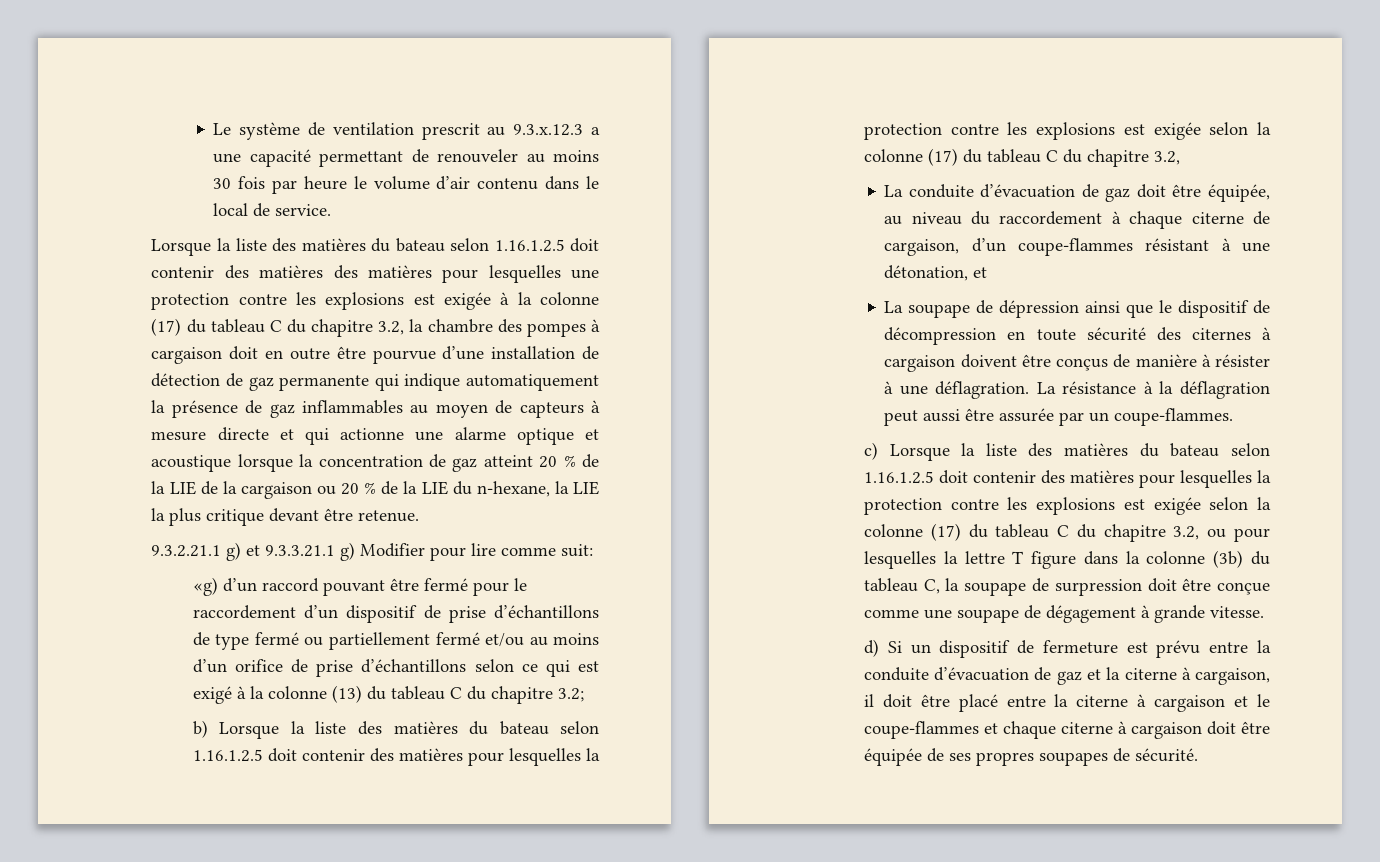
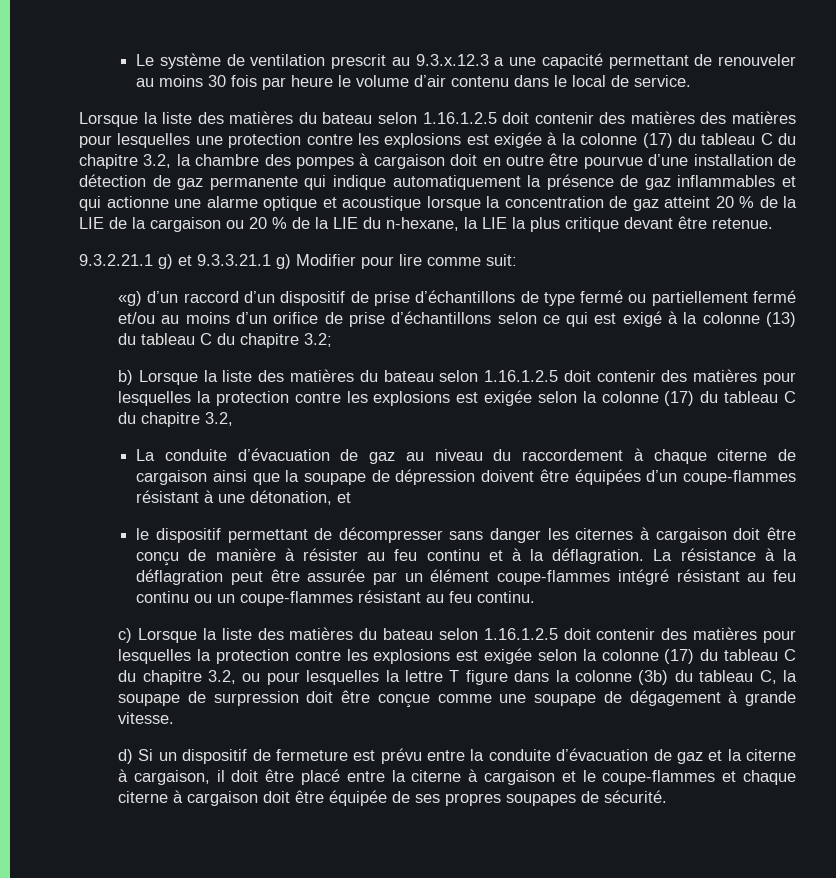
- Lorsque la liste des matières du bateau selon 1.16.1.2.5 doit contenir des matières des matières pour lesquelles une protection contre les explosions est exigée à la colonne (17) du tableau C du chapitre 3.2, la chambre des pompes à cargaison doit en outre être pourvue d’une installation de détection de gaz permanente qui indique automatiquement la présence de gaz inflammables au moyen de capteurs à mesure directe et qui actionne une alarme optique et acoustique lorsque la concentration de gaz atteint 20 % de la LIE de la cargaison ou 20 % de la LIE du n-hexane, la LIE la plus critique devant être retenue.
+ Lorsque la liste des matières du bateau selon 1.16.1.2.5 doit contenir des matières des matières pour lesquelles une protection contre les explosions est exigée à la colonne (17) du tableau C du chapitre 3.2, la chambre des pompes à cargaison doit en outre être pourvue d’une installation de détection de gaz permanente qui indique automatiquement la présence de gaz inflammables et qui actionne une alarme optique et acoustique lorsque la concentration de gaz atteint 20 % de la LIE de la cargaison ou 20 % de la LIE du n-hexane, la LIE la plus critique devant être retenue.
- «g) d’un raccord pouvant être fermé pour le raccordement d’un dispositif de prise d’échantillons de type fermé ou partiellement fermé et/ou au moins d’un orifice de prise d’échantillons selon ce qui est exigé à la colonne (13) du tableau C du chapitre 3.2;
+ «g) d’un raccord d’un dispositif de prise d’échantillons de type fermé ou partiellement fermé et/ou au moins d’un orifice de prise d’échantillons selon ce qui est exigé à la colonne (13) du tableau C du chapitre 3.2;
- La conduite d’évacuation de gaz doit être équipée, au niveau du raccordement à chaque citerne de cargaison, d’un coupe-flammes résistant à une détonation, et
+ La conduite d’évacuation de gaz au niveau du raccordement à chaque citerne de cargaison ainsi que la soupape de dépression doivent être équipées d’un coupe-flammes résistant à une détonation, et
- La soupape de dépression ainsi que le dispositif de décompression en toute sécurité des citernes à cargaison doivent être conçus de manière à résister à une déflagration.
+ le dispositif permettant de décompresser sans danger les citernes à cargaison doit être conçu de manière à résister au feu continu et à la déflagration.
- La résistance à la déflagration peut aussi être assurée par un coupe-flammes.
+ La résistance à la déflagration peut être assurée par un élément coupe-flammes intégré résistant au feu continu ou un coupe-flammes résistant au feu continu.

